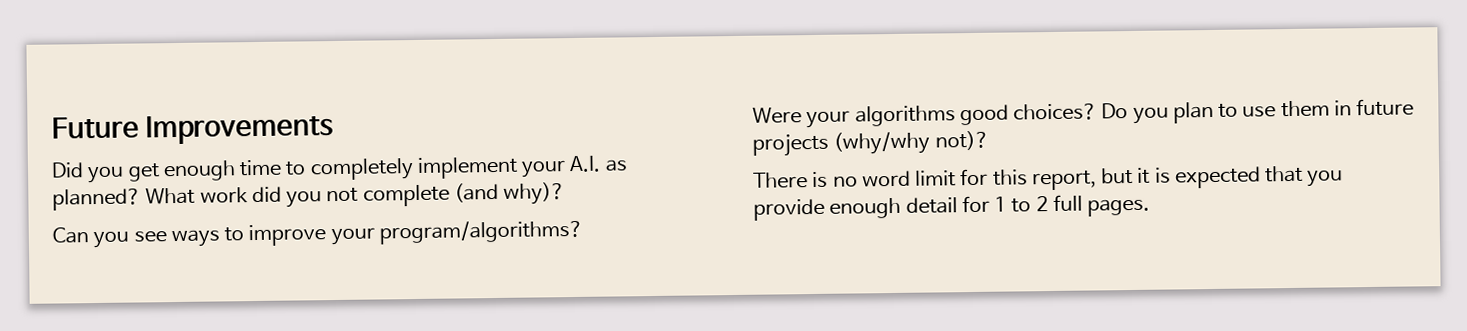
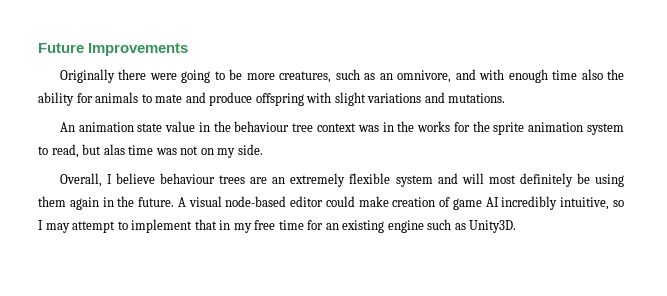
- Did you get enough time to completely implement your A.I. as planned? What work did you not complete (and why)?
- Can you see ways to improve your program/algorithms?
- Were your algorithms good choices? Do you plan to use them in future projects (why/why not)?
- There is no word limit for this report, but it is expected that you provide enough detail for 1 to 2 full pages.
+ Originally there were going to be more creatures, such as an omnivore, and with enough time also the ability for animals to mate and produce offspring with slight variations and mutations.
+ An animation state value in the behaviour tree context was in the works for the sprite animation system to read, but alas time was not on my side.
+ Overall, I believe behaviour trees are an extremely flexible system and will most definitely be using them again in the future. A visual node-based editor could make creation of game AI incredibly intuitive, so I may attempt to implement that in my free time for an existing engine such as Unity3D.

